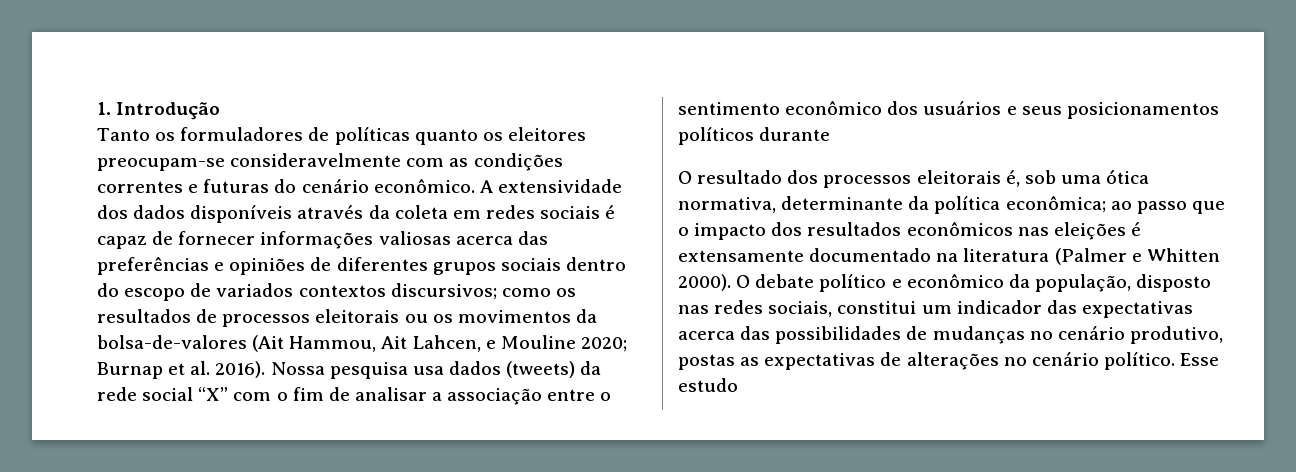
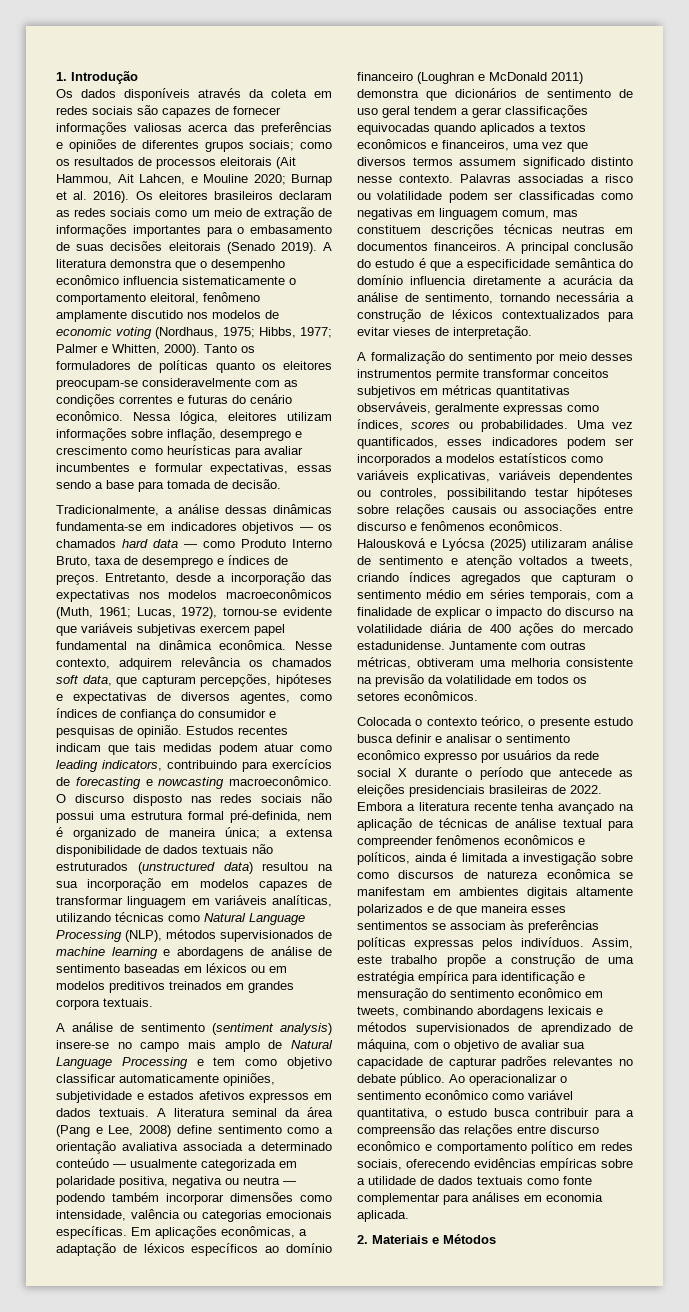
+ Os dados disponíveis através da coleta em redes sociais são capazes de fornecer informações valiosas acerca das preferências e opiniões de diferentes grupos sociais; como os resultados de processos eleitorais (Ait Hammou, Ait Lahcen, e Mouline 2020; Burnap et al. 2016). Os eleitores brasileiros declaram as redes sociais como um meio de extração de informações importantes para o embasamento de suas decisões eleitorais (Senado 2019). A literatura demonstra que o desempenho econômico influencia sistematicamente o comportamento eleitoral, fenômeno amplamente discutido nos modelos de economic voting (Nordhaus, 1975; Hibbs, 1977; Palmer e Whitten, 2000).
- A extensividade dos dados disponíveis através da coleta em redes sociais é capaz de fornecer informações valiosas acerca das preferências e opiniões de diferentes grupos sociais dentro do escopo de variados contextos discursivos; como os resultados de processos eleitorais ou os movimentos da bolsa-de-valores (Ait Hammou, Ait Lahcen, e Mouline 2020; Burnap et al. 2016). Nossa pesquisa usa dados (tweets) da rede social “X” com o fim de analisar a associação entre o sentimento econômico dos usuários e seus posicionamentos políticos durante
- O resultado dos processos eleitorais é, sob uma ótica normativa, determinante da política econômica; ao passo que o impacto dos resultados econômicos nas eleições é extensamente documentado na literatura (Palmer e Whitten 2000). O debate político e econômico da população, disposto nas redes sociais, constitui um indicador das expectativas acerca das possibilidades de mudanças no cenário produtivo, postas as expectativas de alterações no cenário político. Esse estudo
+ Nessa lógica, eleitores utilizam informações sobre inflação, desemprego e crescimento como heurísticas para avaliar incumbentes e formular expectativas, essas sendo a base para tomada de decisão.
+ Tradicionalmente, a análise dessas dinâmicas fundamenta-se em indicadores objetivos — os chamados hard data — como Produto Interno Bruto, taxa de desemprego e índices de preços. Entretanto, desde a incorporação das expectativas nos modelos macroeconômicos (Muth, 1961; Lucas, 1972), tornou-se evidente que variáveis subjetivas exercem papel fundamental na dinâmica econômica. Nesse contexto, adquirem relevância os chamados soft data, que capturam percepções, hipóteses e expectativas de diversos agentes, como índices de confiança do consumidor e pesquisas de opinião. Estudos recentes indicam que tais medidas podem atuar como leading indicators, contribuindo para exercícios de forecasting e nowcasting macroeconômico. O discurso disposto nas redes sociais não possui uma estrutura formal pré-definida, nem é organizado de maneira única; a extensa disponibilidade de dados textuais não estruturados (unstructured data) resultou na sua incorporação em modelos capazes de transformar linguagem em variáveis analíticas, utilizando técnicas como Natural Language Processing (NLP), métodos supervisionados de machine learning e abordagens de análise de sentimento baseadas em léxicos ou em modelos preditivos treinados em grandes corpora textuais.
+ A análise de sentimento (sentiment analysis) insere-se no campo mais amplo de Natural Language Processing e tem como objetivo classificar automaticamente opiniões, subjetividade e estados afetivos expressos em dados textuais. A literatura seminal da área (Pang e Lee, 2008) define sentimento como a orientação avaliativa associada a determinado conteúdo — usualmente categorizada em polaridade positiva, negativa ou neutra — podendo também incorporar dimensões como intensidade, valência ou categorias emocionais específicas. Em aplicações econômicas, a adaptação de léxicos específicos ao domínio financeiro (Loughran e McDonald 2011) demonstra que dicionários de sentimento de uso geral tendem a gerar classificações equivocadas quando aplicados a textos econômicos e financeiros, uma vez que diversos termos assumem significado distinto nesse contexto. Palavras associadas a risco ou volatilidade podem ser classificadas como negativas em linguagem comum, mas constituem descrições técnicas neutras em documentos financeiros. A principal conclusão do estudo é que a especificidade semântica do domínio influencia diretamente a acurácia da análise de sentimento, tornando necessária a construção de léxicos contextualizados para evitar vieses de interpretação.
+ A formalização do sentimento por meio desses instrumentos permite transformar conceitos subjetivos em métricas quantitativas observáveis, geralmente expressas como índices, scores ou probabilidades. Uma vez quantificados, esses indicadores podem ser incorporados a modelos estatísticos como variáveis explicativas, variáveis dependentes ou controles, possibilitando testar hipóteses sobre relações causais ou associações entre discurso e fenômenos econômicos. Halousková e Lyócsa (2025) utilizaram análise de sentimento e atenção voltados a tweets, criando índices agregados que capturam o sentimento médio em séries temporais, com a finalidade de explicar o impacto do discurso na volatilidade diária de 400 ações do mercado estadunidense. Juntamente com outras métricas, obtiveram uma melhoria consistente na previsão da volatilidade em todos os setores econômicos.
+ Colocada o contexto teórico, o presente estudo busca definir e analisar o sentimento econômico expresso por usuários da rede social X durante o período que antecede as eleições presidenciais brasileiras de 2022. Embora a literatura recente tenha avançado na aplicação de técnicas de análise textual para compreender fenômenos econômicos e políticos, ainda é limitada a investigação sobre como discursos de natureza econômica se manifestam em ambientes digitais altamente polarizados e de que maneira esses sentimentos se associam às preferências políticas expressas pelos indivíduos. Assim, este trabalho propõe a construção de uma estratégia empírica para identificação e mensuração do sentimento econômico em tweets, combinando abordagens lexicais e métodos supervisionados de aprendizado de máquina, com o objetivo de avaliar sua capacidade de capturar padrões relevantes no debate público. Ao operacionalizar o sentimento econômico como variável quantitativa, o estudo busca contribuir para a compreensão das relações entre discurso econômico e comportamento político em redes sociais, oferecendo evidências empíricas sobre a utilidade de dados textuais como fonte complementar para análises em economia aplicada.
+ 2. Materiais e Métodos

